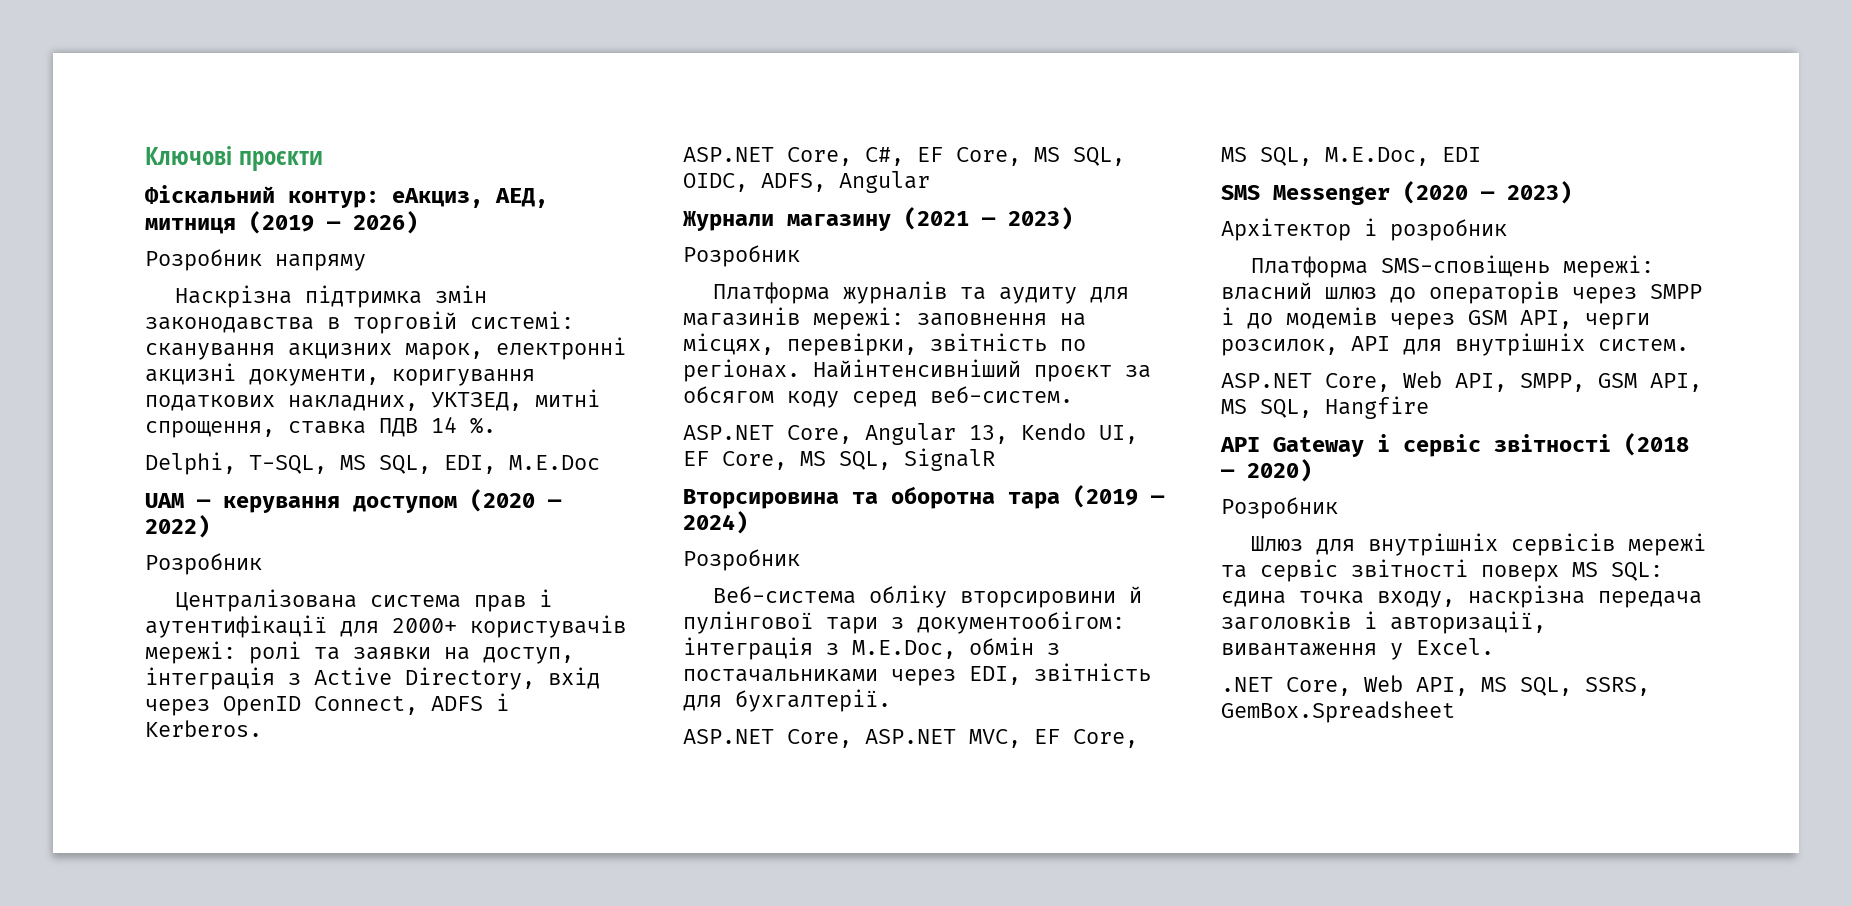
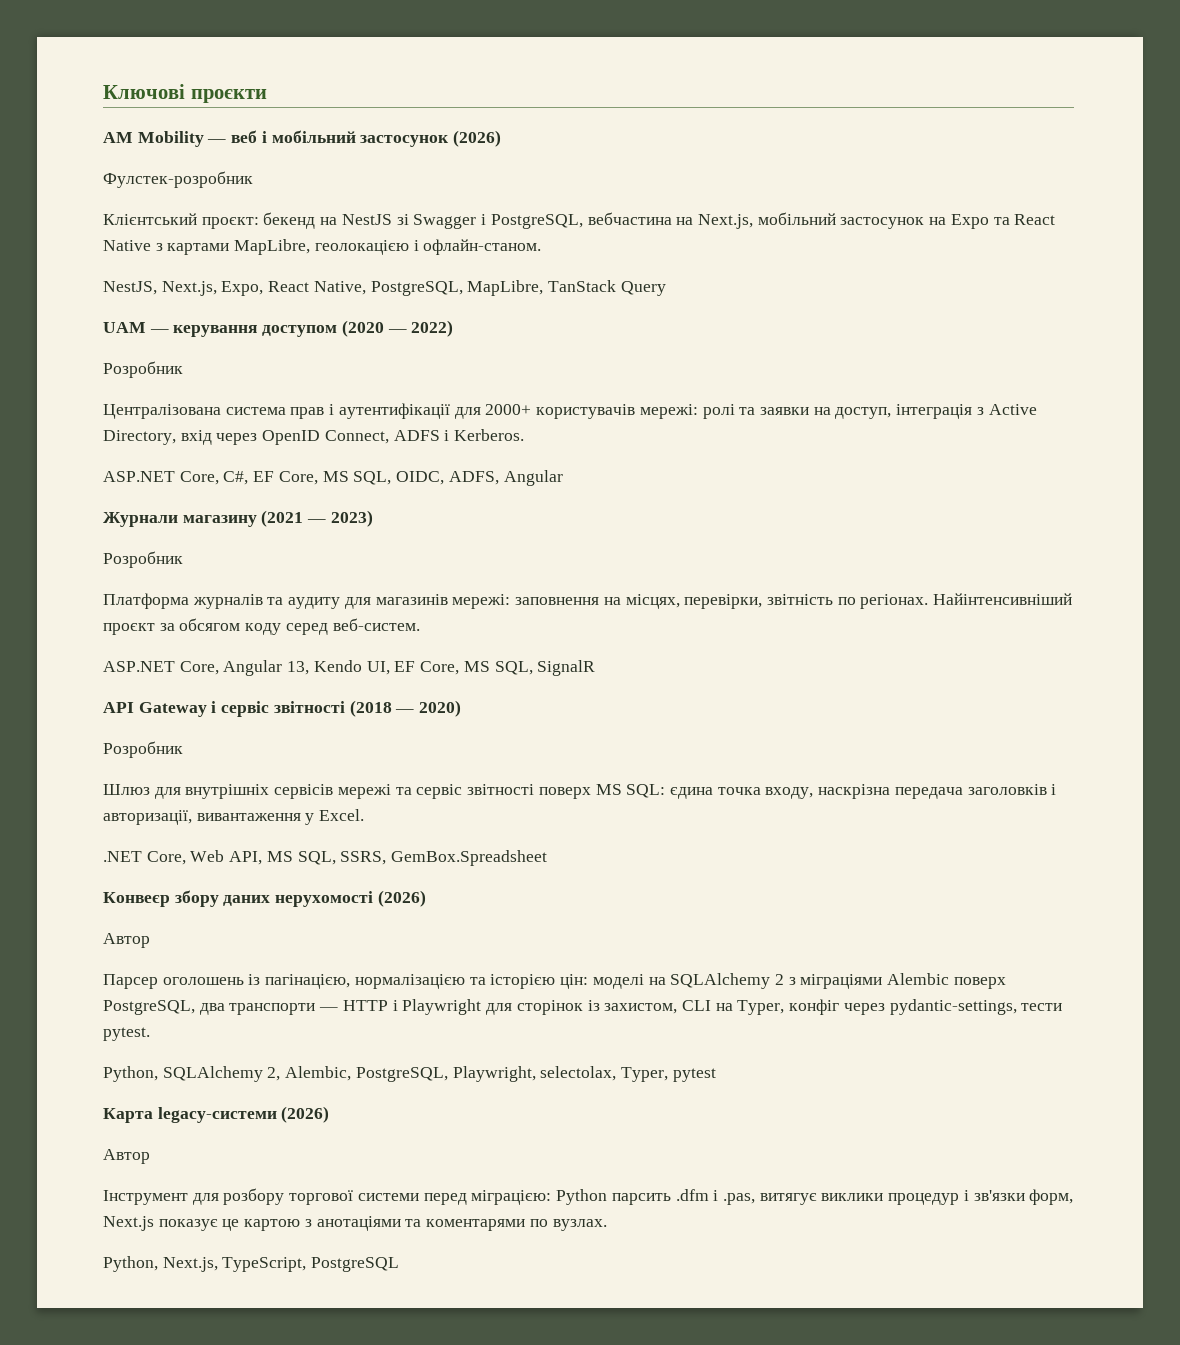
- Фіскальний контур: еАкциз, АЕД, митниця (2019 — 2026)
- Розробник напряму
- Наскрізна підтримка змін законодавства в торговій системі: сканування акцизних марок, електронні акцизні документи, коригування податкових накладних, УКТЗЕД, митні спрощення, ставка ПДВ 14 %.
- Delphi, T-SQL, MS SQL, EDI, M.E.Doc
+ AM Mobility — веб і мобільний застосунок (2026)
+ Фулстек-розробник
+ Клієнтський проєкт: бекенд на NestJS зі Swagger і PostgreSQL, вебчастина на Next.js, мобільний застосунок на Expo та React Native з картами MapLibre, геолокацією і офлайн-станом.
+ NestJS, Next.js, Expo, React Native, PostgreSQL, MapLibre, TanStack Query
- Вторсировина та оборотна тара (2019 — 2024)
- Розробник
- Веб-система обліку вторсировини й пулінгової тари з документообігом: інтеграція з M.E.Doc, обмін з постачальниками через EDI, звітність для бухгалтерії.
- ASP.NET Core, ASP.NET MVC, EF Core, MS SQL, M.E.Doc, EDI
- SMS Messenger (2020 — 2023)
- Архітектор і розробник
- Платформа SMS-сповіщень мережі: власний шлюз до операторів через SMPP і до модемів через GSM API, черги розсилок, API для внутрішніх систем.
- ASP.NET Core, Web API, SMPP, GSM API, MS SQL, Hangfire
+ Конвеєр збору даних нерухомості (2026)
+ Автор
+ Парсер оголошень із пагінацією, нормалізацією та історією цін: моделі на SQLAlchemy 2 з міграціями Alembic поверх PostgreSQL, два транспорти — HTTP і Playwright для сторінок із захистом, CLI на Typer, конфіг через pydantic-settings, тести pytest.
+ Python, SQLAlchemy 2, Alembic, PostgreSQL, Playwright, selectolax, Typer, pytest
+ Карта legacy-системи (2026)
+ Автор
+ Інструмент для розбору торгової системи перед міграцією: Python парсить .dfm і .pas, витягує виклики процедур і зв'язки форм, Next.js показує це картою з анотаціями та коментарями по вузлах.
+ Python, Next.js, TypeScript, PostgreSQL

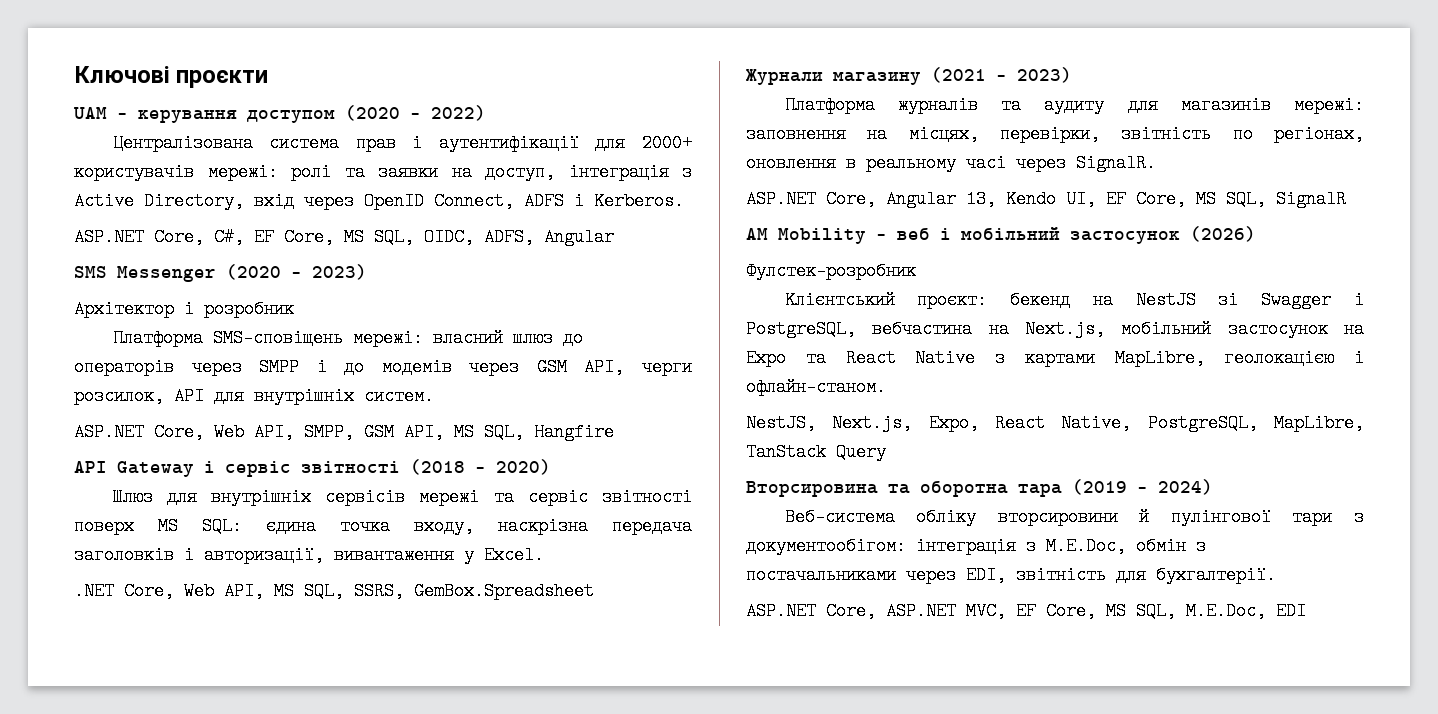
+ UAM — керування доступом (2020 — 2022)
+ Централізована система прав і аутентифікації для 2000+ користувачів мережі: ролі та заявки на доступ, інтеграція з Active Directory, вхід через OpenID Connect, ADFS і Kerberos.
+ ASP.NET Core, C#, EF Core, MS SQL, OIDC, ADFS, Angular
+ SMS Messenger (2020 — 2023)
+ Архітектор і розробник
+ Платформа SMS-сповіщень мережі: власний шлюз до операторів через SMPP і до модемів через GSM API, черги розсилок, API для внутрішніх систем.
+ ASP.NET Core, Web API, SMPP, GSM API, MS SQL, Hangfire
+ API Gateway і сервіс звітності (2018 — 2020)
+ Шлюз для внутрішніх сервісів мережі та сервіс звітності поверх MS SQL: єдина точка входу, наскрізна передача заголовків і авторизації, вивантаження у Excel.
+ .NET Core, Web API, MS SQL, SSRS, GemBox.Spreadsheet
+ Журнали магазину (2021 — 2023)
+ Платформа журналів та аудиту для магазинів мережі: заповнення на місцях, перевірки, звітність по регіонах, оновлення в реальному часі через SignalR.
+ ASP.NET Core, Angular 13, Kendo UI, EF Core, MS SQL, SignalR
- UAM — керування доступом (2020 — 2022)
- Розробник
- Централізована система прав і аутентифікації для 2000+ користувачів мережі: ролі та заявки на доступ, інтеграція з Active Directory, вхід через OpenID Connect, ADFS і Kerberos.
- ASP.NET Core, C#, EF Core, MS SQL, OIDC, ADFS, Angular
- Журнали магазину (2021 — 2023)
- Розробник
- Платформа журналів та аудиту для магазинів мережі: заповнення на місцях, перевірки, звітність по регіонах. Найінтенсивніший проєкт за обсягом коду серед веб-систем.
- ASP.NET Core, Angular 13, Kendo UI, EF Core, MS SQL, SignalR
- API Gateway і сервіс звітності (2018 — 2020)
- Розробник
- Шлюз для внутрішніх сервісів мережі та сервіс звітності поверх MS SQL: єдина точка входу, наскрізна передача заголовків і авторизації, вивантаження у Excel.
- .NET Core, Web API, MS SQL, SSRS, GemBox.Spreadsheet
- Конвеєр збору даних нерухомості (2026)
- Автор
- Парсер оголошень із пагінацією, нормалізацією та історією цін: моделі на SQLAlchemy 2 з міграціями Alembic поверх PostgreSQL, два транспорти — HTTP і Playwright для сторінок із захистом, CLI на Typer, конфіг через pydantic-settings, тести pytest.
- Python, SQLAlchemy 2, Alembic, PostgreSQL, Playwright, selectolax, Typer, pytest
- Карта legacy-системи (2026)
- Автор
- Інструмент для розбору торгової системи перед міграцією: Python парсить .dfm і .pas, витягує виклики процедур і зв'язки форм, Next.js показує це картою з анотаціями та коментарями по вузлах.
- Python, Next.js, TypeScript, PostgreSQL
+ Вторсировина та оборотна тара (2019 — 2024)
+ Веб-система обліку вторсировини й пулінгової тари з документообігом: інтеграція з M.E.Doc, обмін з постачальниками через EDI, звітність для бухгалтерії.
+ ASP.NET Core, ASP.NET MVC, EF Core, MS SQL, M.E.Doc, EDI

